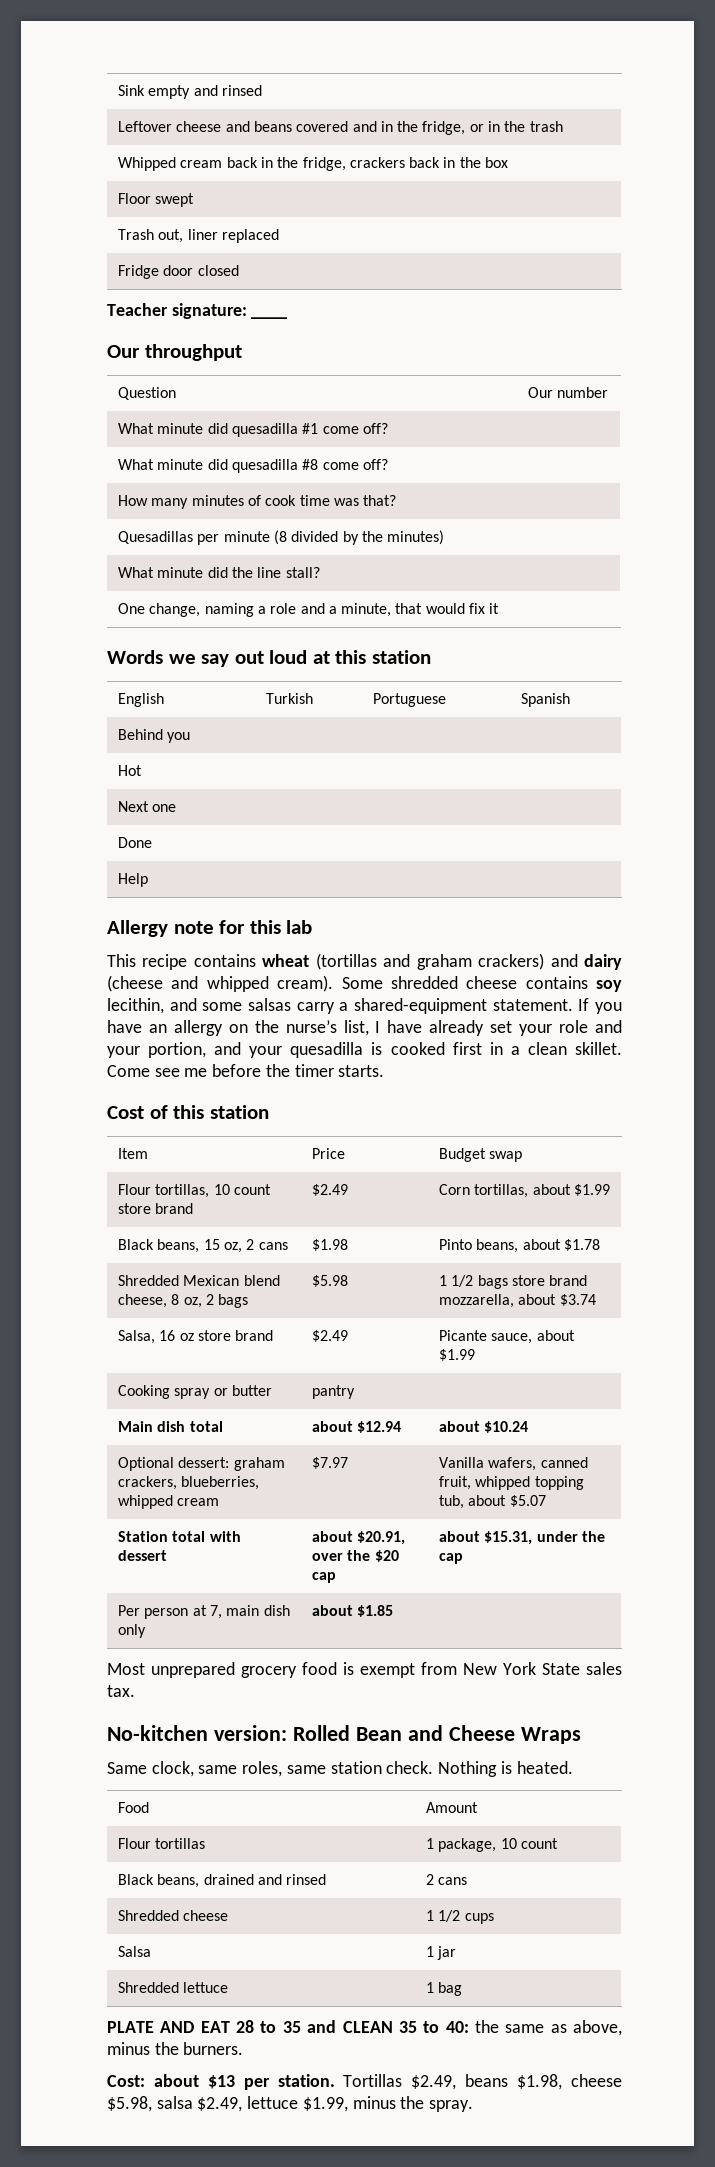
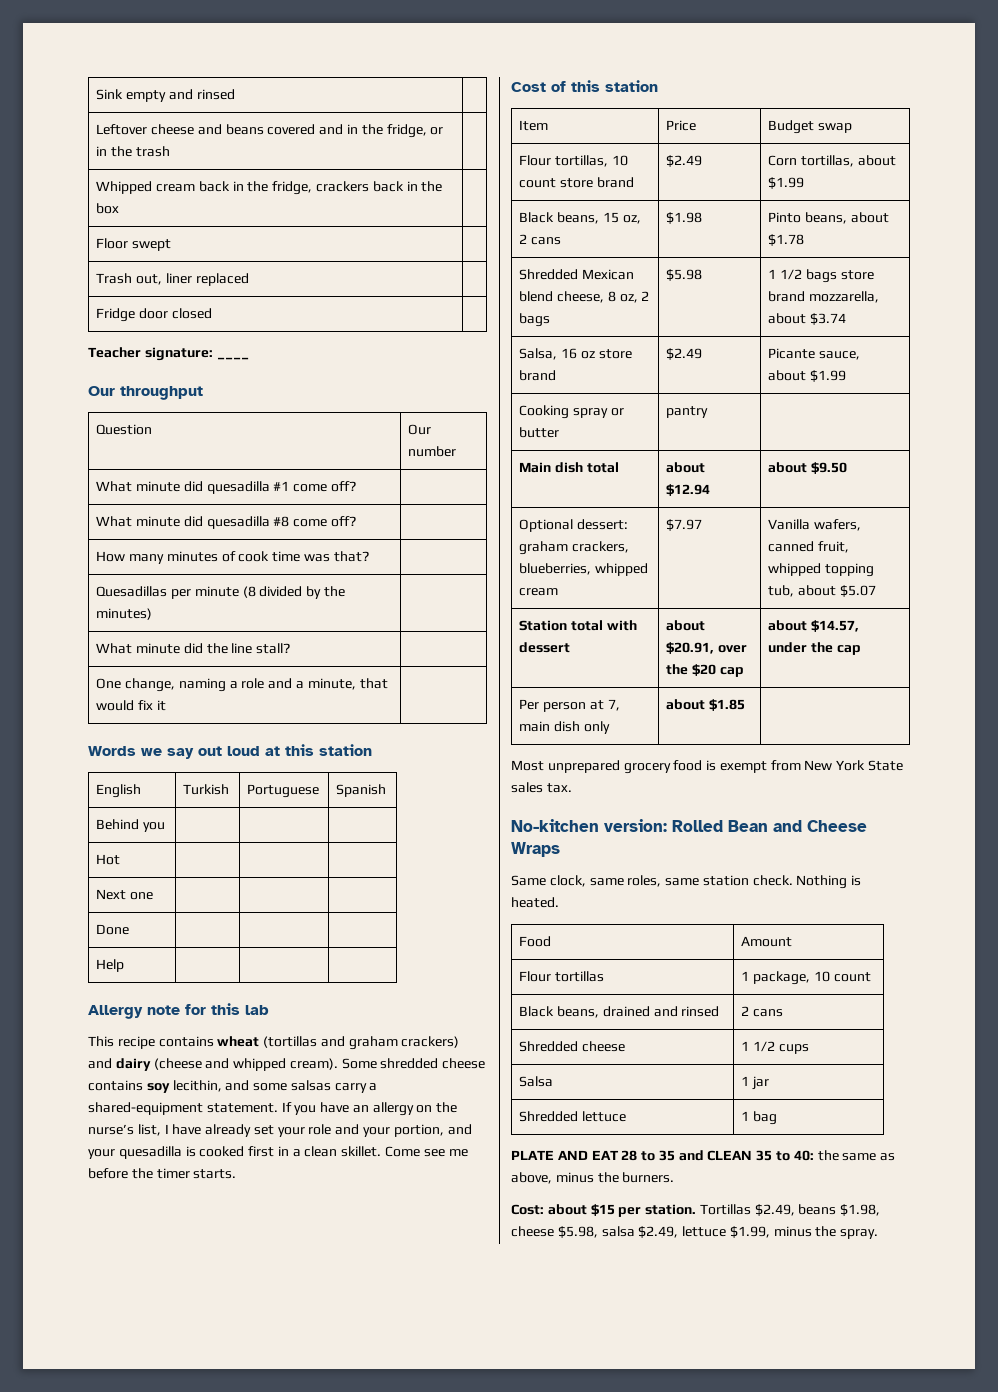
- Main dish total | about $12.94 | about $10.24
+ Main dish total | about $12.94 | about $9.50
- Station total with dessert | about $20.91, over the $20 cap | about $15.31, under the cap
+ Station total with dessert | about $20.91, over the $20 cap | about $14.57, under the cap
- Cost: about $13 per station.
+ Cost: about $15 per station.

